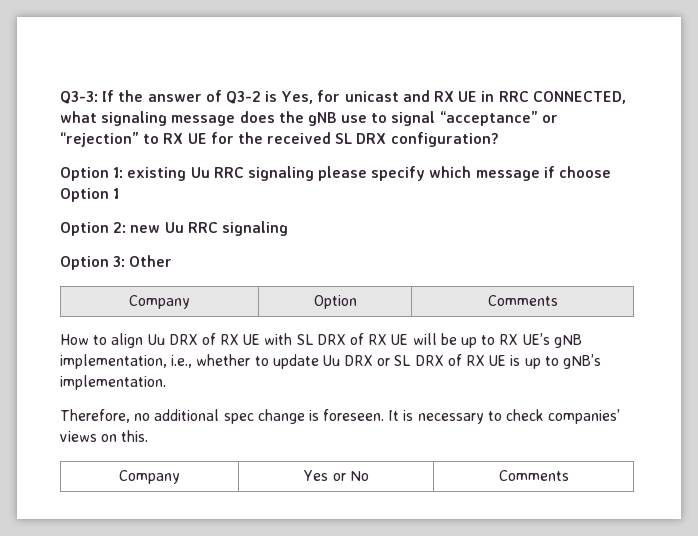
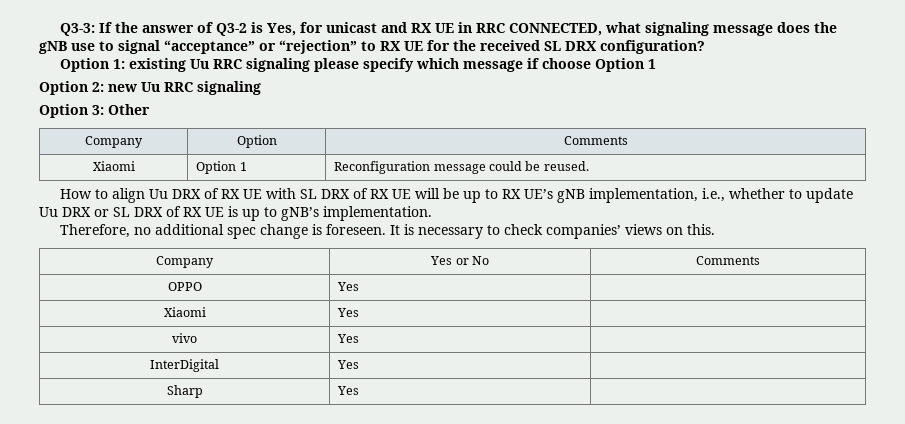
+ Xiaomi | Option 1 | Reconfiguration message could be reused.
+ OPPO | Yes |
+ Xiaomi | Yes |
+ vivo | Yes |
+ InterDigital | Yes |
+ Sharp | Yes |

